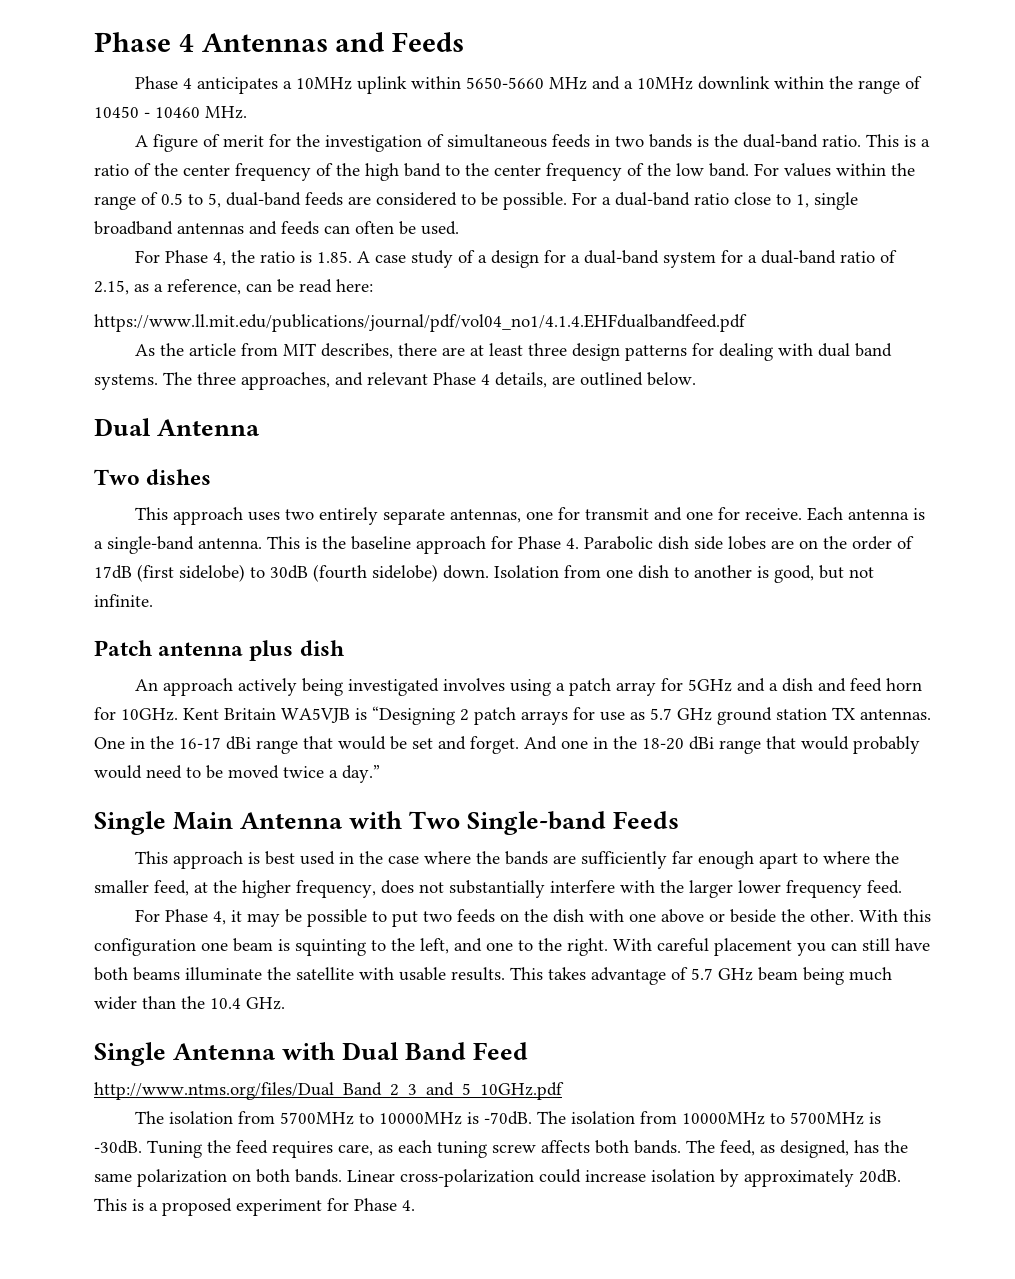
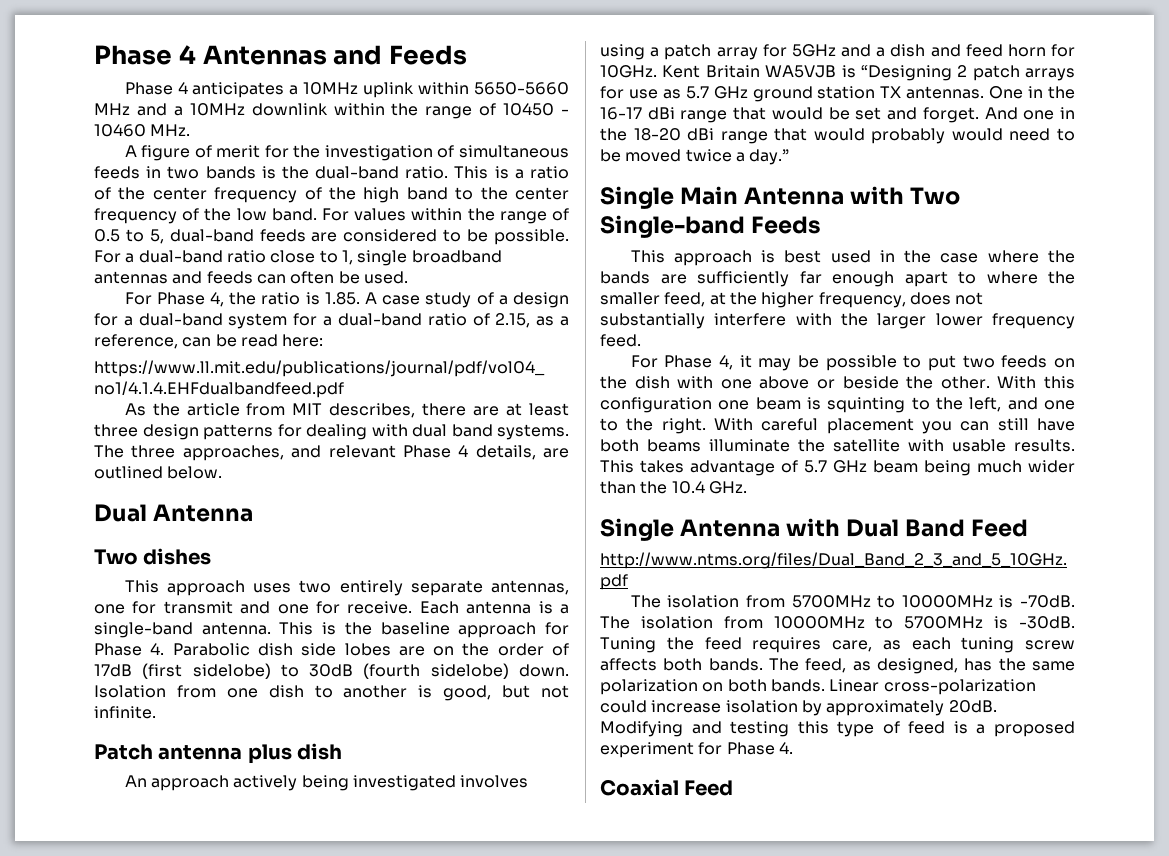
- This is a proposed experiment for Phase 4.
+ Modifying and testing this type of feed is a proposed experiment for Phase 4.
+ Coaxial Feed

